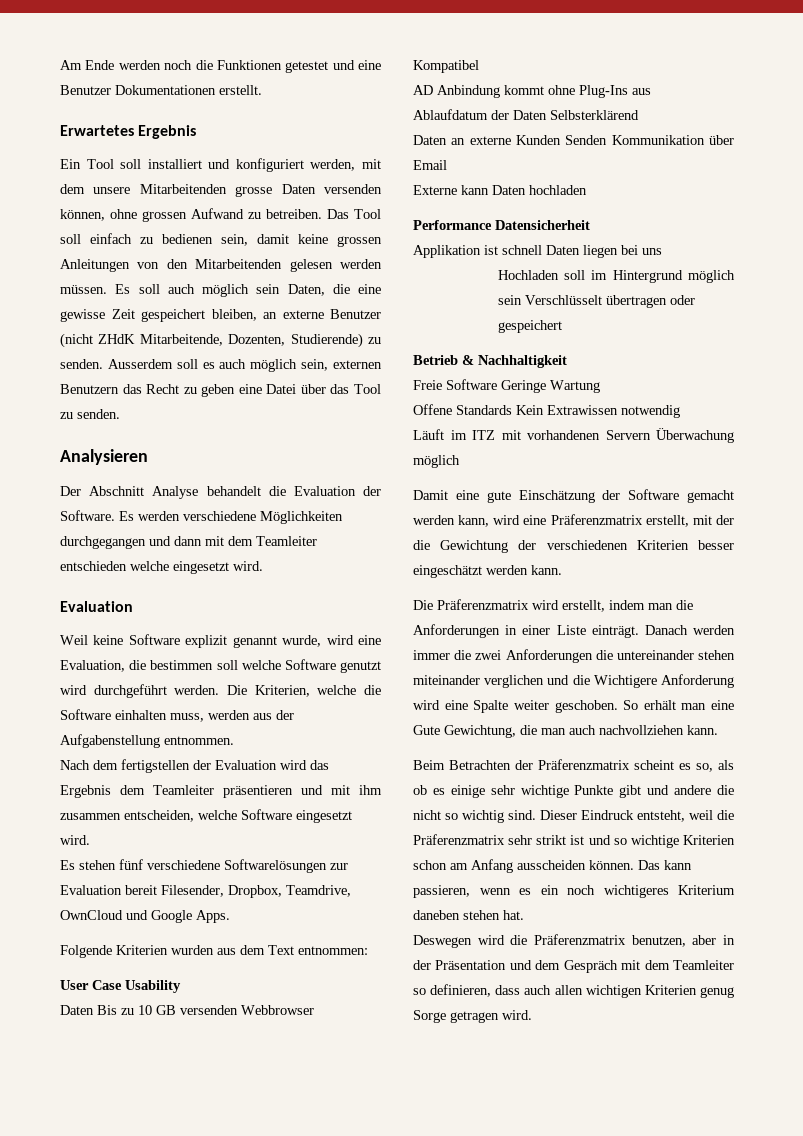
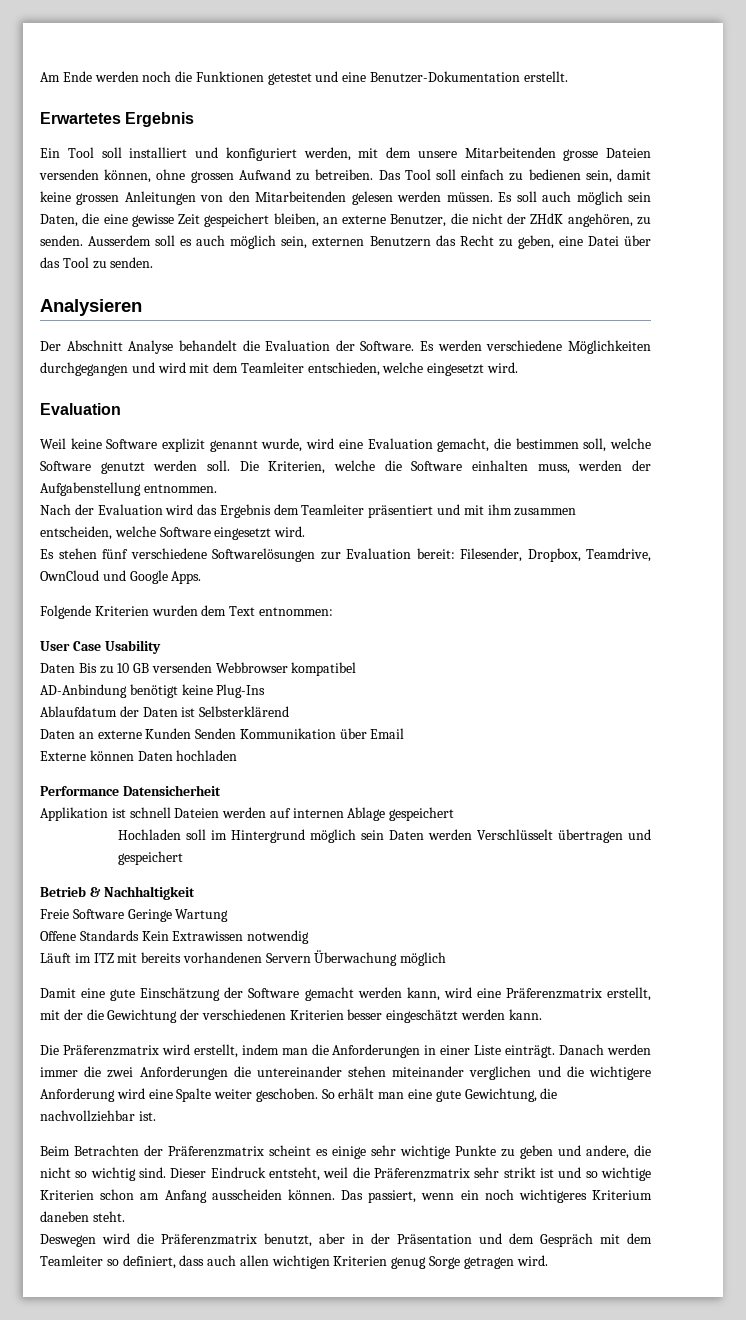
- Am Ende werden noch die Funktionen getestet und eine Benutzer Dokumentationen erstellt.
+ Am Ende werden noch die Funktionen getestet und eine Benutzer-Dokumentation erstellt.
- Ein Tool soll installiert und konfiguriert werden, mit dem unsere Mitarbeitenden grosse Daten versenden können, ohne grossen Aufwand zu betreiben.
+ Ein Tool soll installiert und konfiguriert werden, mit dem unsere Mitarbeitenden grosse Dateien versenden können, ohne grossen Aufwand zu betreiben.
- Es soll auch möglich sein Daten, die eine gewisse Zeit gespeichert bleiben, an externe Benutzer (nicht ZHdK Mitarbeitende, Dozenten, Studierende) zu senden.
+ Es soll auch möglich sein Daten, die eine gewisse Zeit gespeichert bleiben, an externe Benutzer, die nicht der ZHdK angehören, zu senden.
- Ausserdem soll es auch möglich sein, externen Benutzern das Recht zu geben eine Datei über das Tool zu senden.
+ Ausserdem soll es auch möglich sein, externen Benutzern das Recht zu geben, eine Datei über das Tool zu senden.
- Es werden verschiedene Möglichkeiten durchgegangen und dann mit dem Teamleiter entschieden welche eingesetzt wird.
+ Es werden verschiedene Möglichkeiten durchgegangen und wird mit dem Teamleiter entschieden, welche eingesetzt wird.
- Weil keine Software explizit genannt wurde, wird eine Evaluation, die bestimmen soll welche Software genutzt wird durchgeführt werden.
+ Weil keine Software explizit genannt wurde, wird eine Evaluation gemacht, die bestimmen soll, welche Software genutzt werden soll.
- Die Kriterien, welche die Software einhalten muss, werden aus der Aufgabenstellung entnommen.
+ Die Kriterien, welche die Software einhalten muss, werden der Aufgabenstellung entnommen.
- Nach dem fertigstellen der Evaluation wird das Ergebnis dem Teamleiter präsentieren und mit ihm zusammen entscheiden, welche Software eingesetzt wird.
+ Nach der Evaluation wird das Ergebnis dem Teamleiter präsentiert und mit ihm zusammen entscheiden, welche Software eingesetzt wird.
- Es stehen fünf verschiedene Softwarelösungen zur Evaluation bereit Filesender, Dropbox, Teamdrive, OwnCloud und Google Apps.
+ Es stehen fünf verschiedene Softwarelösungen zur Evaluation bereit: Filesender, Dropbox, Teamdrive, OwnCloud und Google Apps.
- Folgende Kriterien wurden aus dem Text entnommen:
+ Folgende Kriterien wurden dem Text entnommen:
- Daten Bis zu 10 GB versenden Webbrowser Kompatibel
- AD Anbindung kommt ohne Plug-Ins aus
+ Daten Bis zu 10 GB versenden Webbrowser kompatibel
+ AD-Anbindung benötigt keine Plug-Ins
- Ablaufdatum der Daten Selbsterklärend
+ Ablaufdatum der Daten ist Selbsterklärend
- Externe kann Daten hochladen
+ Externe können Daten hochladen
- Applikation ist schnell Daten liegen bei uns
+ Applikation ist schnell Dateien werden auf internen Ablage gespeichert
- Hochladen soll im Hintergrund möglich sein Verschlüsselt übertragen oder gespeichert
+ Hochladen soll im Hintergrund möglich sein Daten werden Verschlüsselt übertragen und gespeichert
- Läuft im ITZ mit vorhandenen Servern Überwachung möglich
+ Läuft im ITZ mit bereits vorhandenen Servern Überwachung möglich
- Danach werden immer die zwei Anforderungen die untereinander stehen miteinander verglichen und die Wichtigere Anforderung wird eine Spalte weiter geschoben.
+ Danach werden immer die zwei Anforderungen die untereinander stehen miteinander verglichen und die wichtigere Anforderung wird eine Spalte weiter geschoben.
- So erhält man eine Gute Gewichtung, die man auch nachvollziehen kann.
+ So erhält man eine gute Gewichtung, die nachvollziehbar ist.
- Beim Betrachten der Präferenzmatrix scheint es so, als ob es einige sehr wichtige Punkte gibt und andere die nicht so wichtig sind.
+ Beim Betrachten der Präferenzmatrix scheint es einige sehr wichtige Punkte zu geben und andere, die nicht so wichtig sind.
- Das kann passieren, wenn es ein noch wichtigeres Kriterium daneben stehen hat.
+ Das passiert, wenn ein noch wichtigeres Kriterium daneben steht.
- Deswegen wird die Präferenzmatrix benutzen, aber in der Präsentation und dem Gespräch mit dem Teamleiter so definieren, dass auch allen wichtigen Kriterien genug Sorge getragen wird.
+ Deswegen wird die Präferenzmatrix benutzt, aber in der Präsentation und dem Gespräch mit dem Teamleiter so definiert, dass auch allen wichtigen Kriterien genug Sorge getragen wird.

